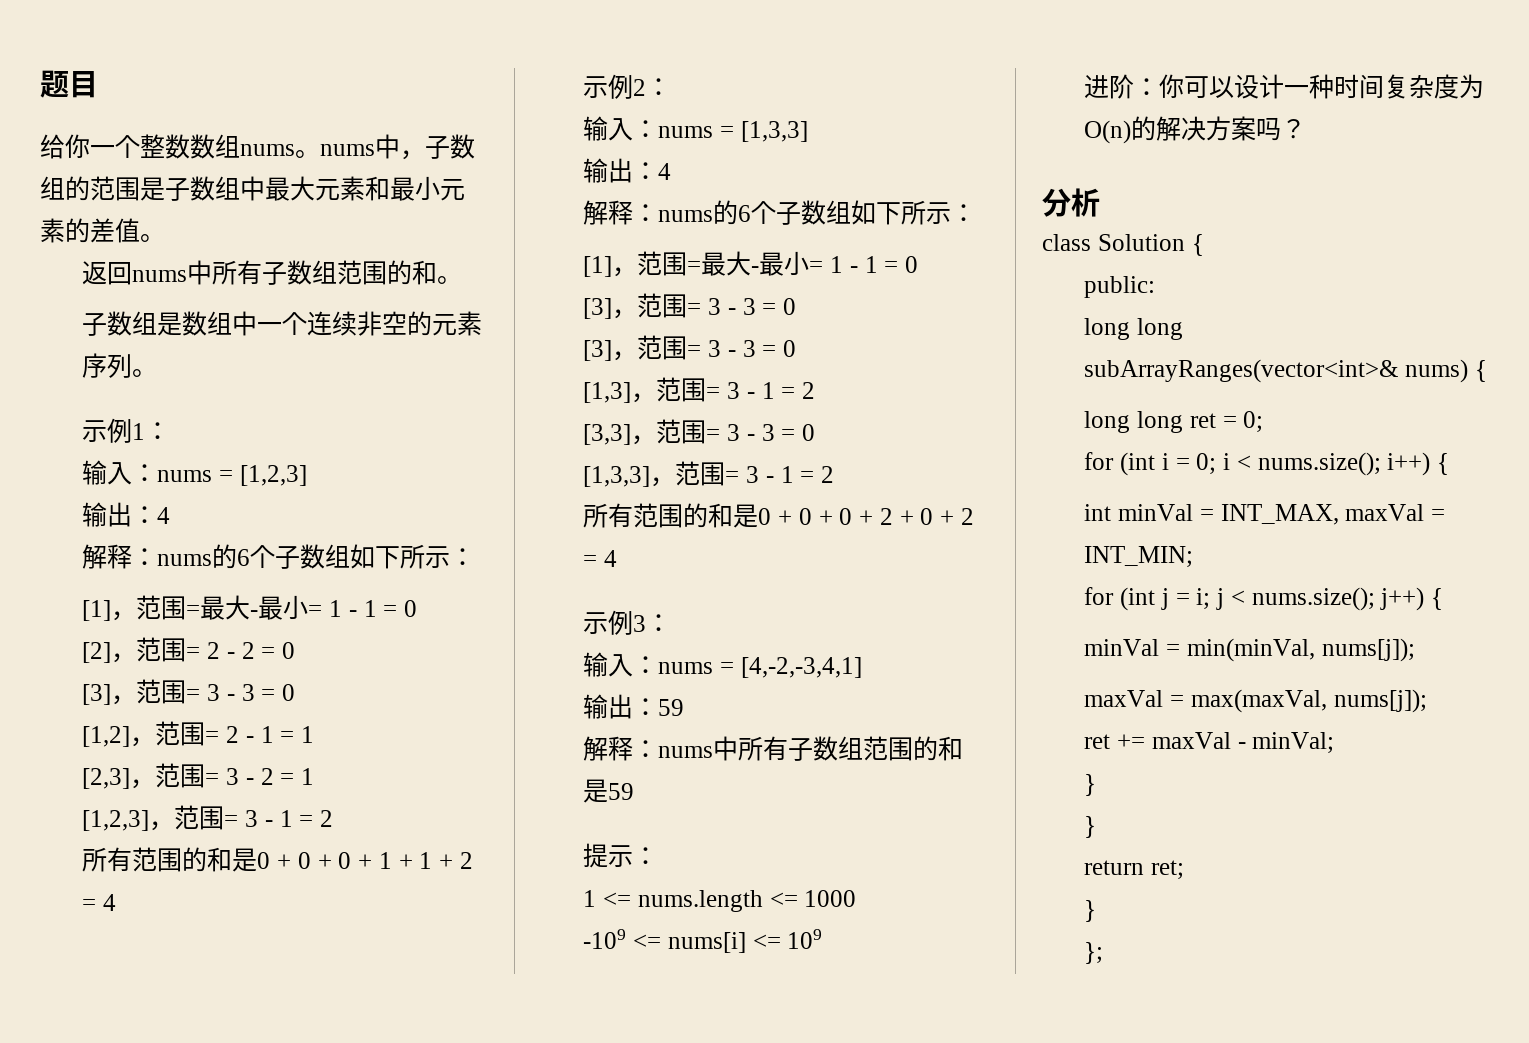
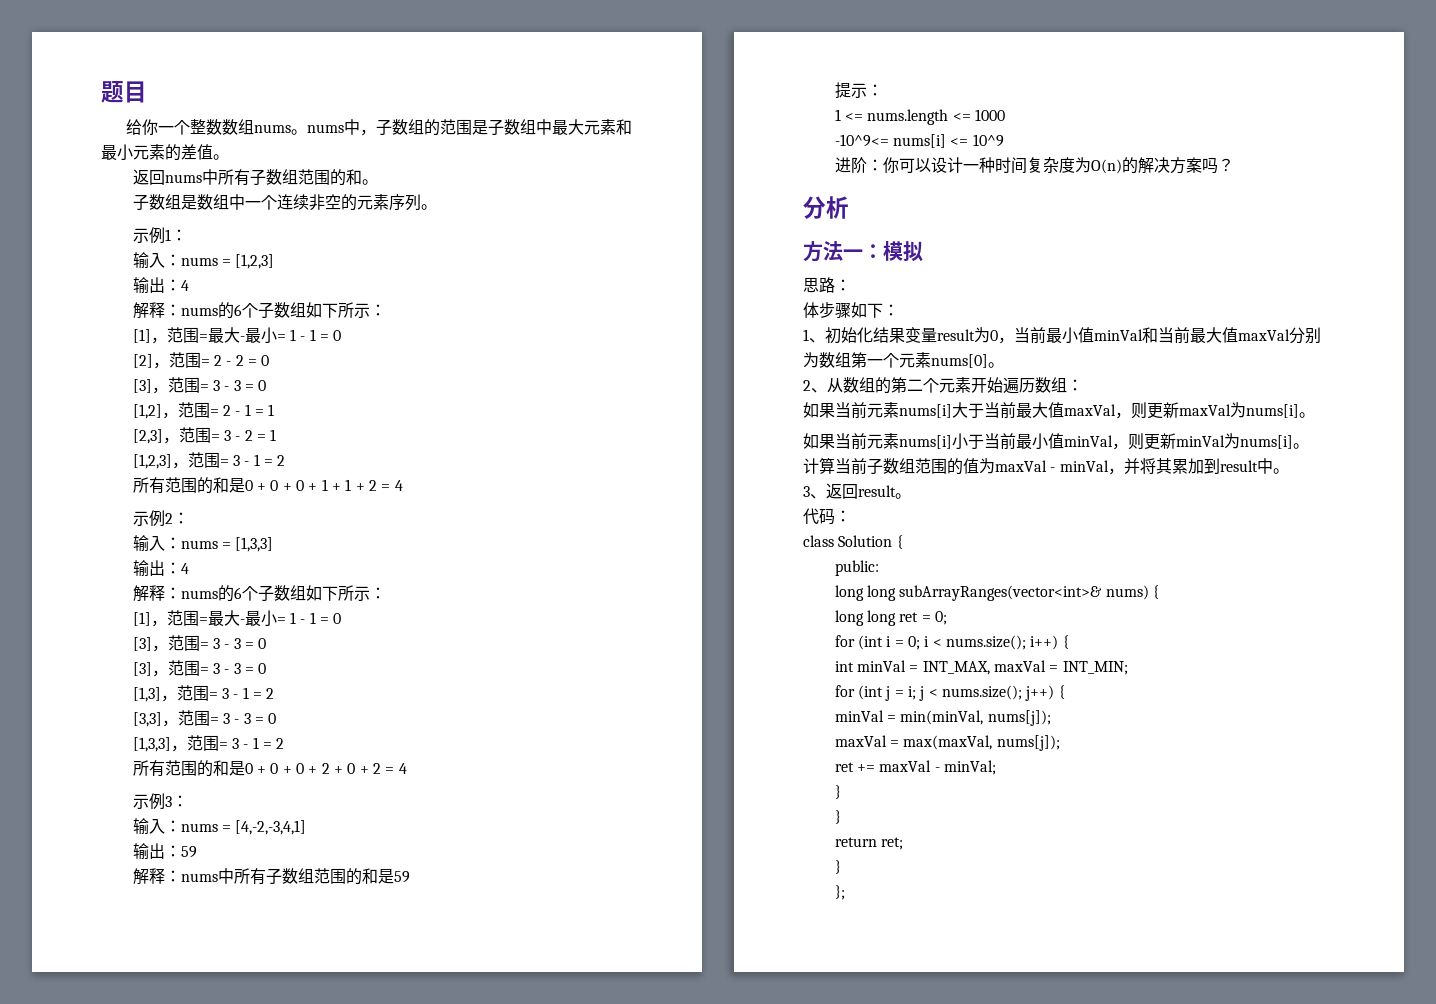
- -109 <= nums[i] <= 109
+ -10^9<= nums[i] <= 10^9
+ 方法一：模拟
+ 思路：
+ 体步骤如下：
+ 1、初始化结果变量result为0，当前最小值minVal和当前最大值maxVal分别为数组第一个元素nums[0]。
+ 2、从数组的第二个元素开始遍历数组：
+ 如果当前元素nums[i]大于当前最大值maxVal，则更新maxVal为nums[i]。
+ 如果当前元素nums[i]小于当前最小值minVal，则更新minVal为nums[i]。
+ 计算当前子数组范围的值为maxVal - minVal，并将其累加到result中。
+ 3、返回result。
+ 代码：

